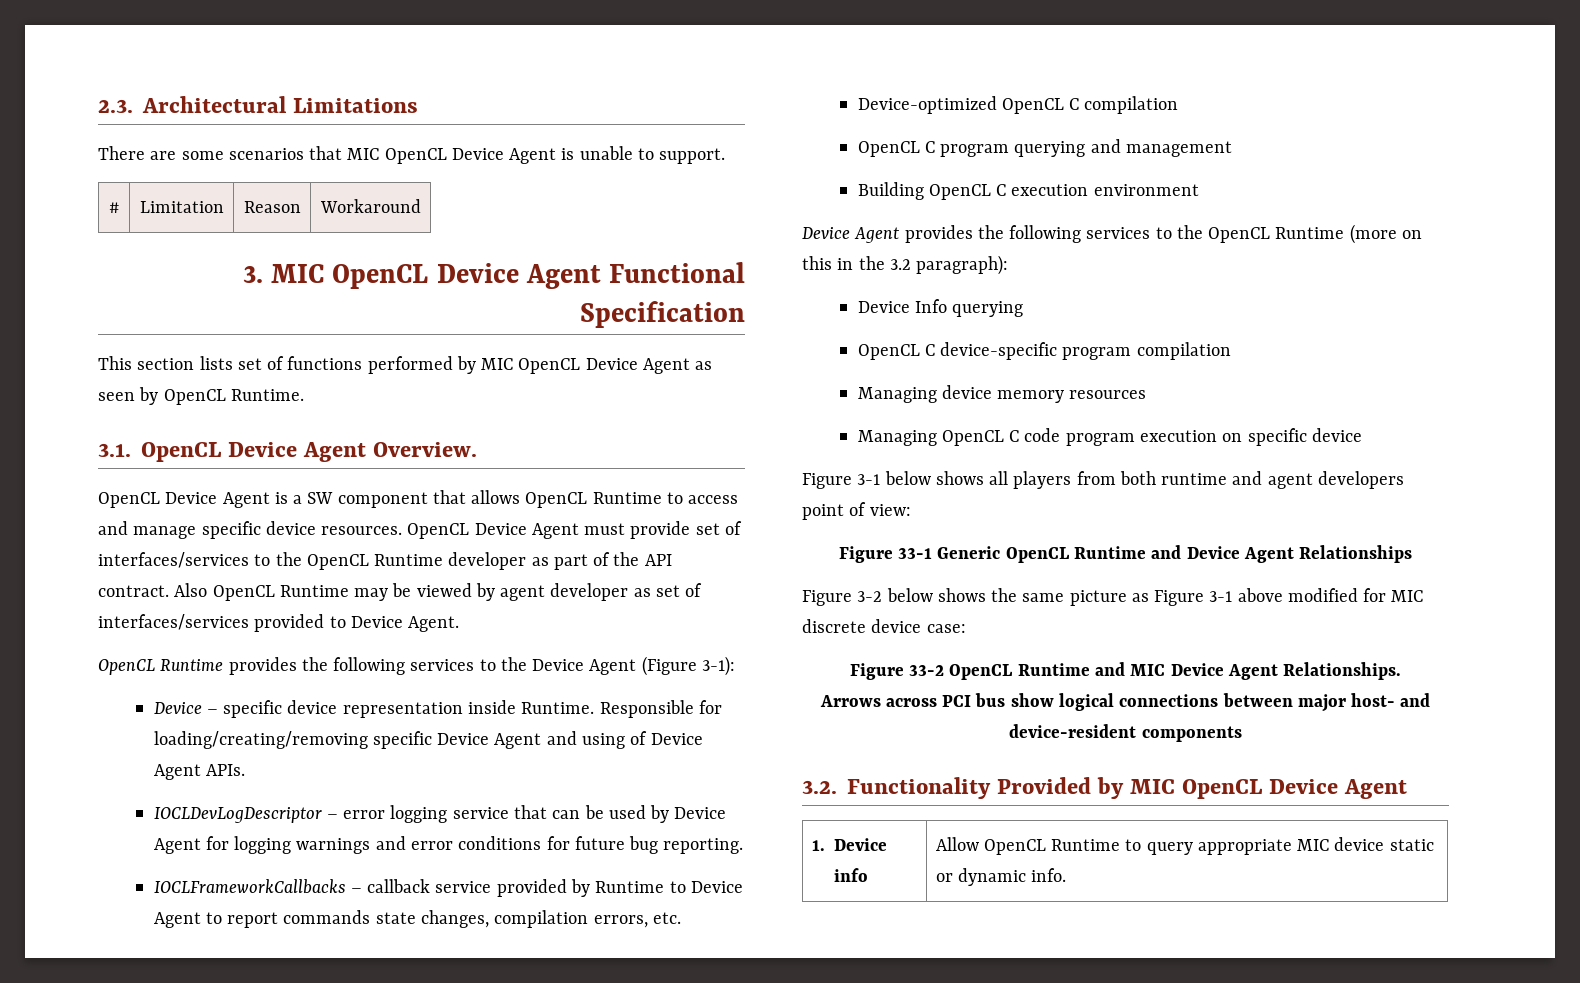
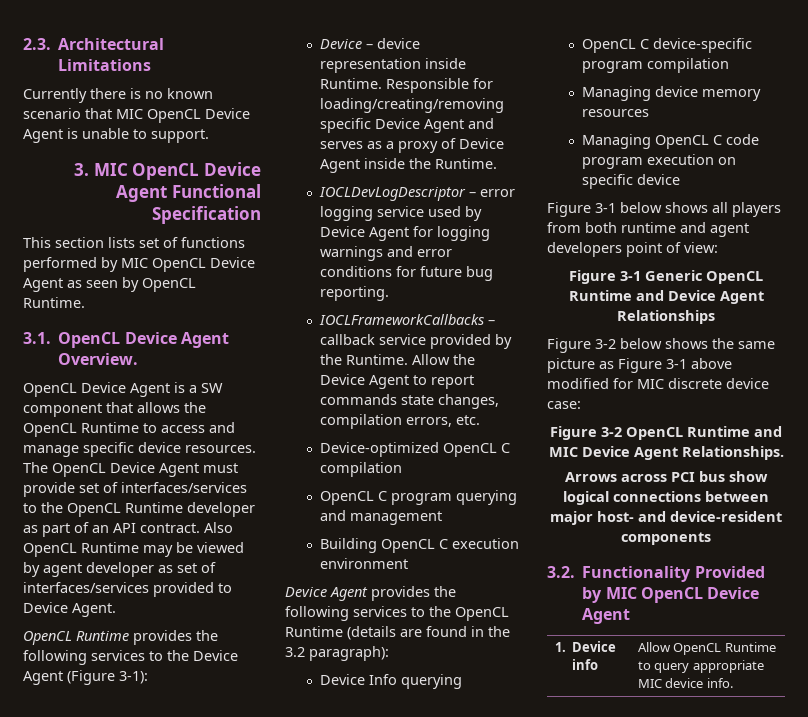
- There are some scenarios that MIC OpenCL Device Agent is unable to support.
+ Currently there is no known scenario that MIC OpenCL Device Agent is unable to support.
- # | Limitation | Reason | Workaround
- OpenCL Device Agent is a SW component that allows OpenCL Runtime to access and manage specific device resources.
+ OpenCL Device Agent is a SW component that allows the OpenCL Runtime to access and manage specific device resources.
- OpenCL Device Agent must provide set of interfaces/services to the OpenCL Runtime developer as part of the API contract.
+ The OpenCL Device Agent must provide set of interfaces/services to the OpenCL Runtime developer as part of an API contract.
- Device – specific device representation inside Runtime.
+ Device – device representation inside Runtime.
- Responsible for loading/creating/removing specific Device Agent and using of Device Agent APIs.
+ Responsible for loading/creating/removing specific Device Agent and serves as a proxy of Device Agent inside the Runtime.
- IOCLDevLogDescriptor – error logging service that can be used by Device Agent for logging warnings and error conditions for future bug reporting.
+ IOCLDevLogDescriptor – error logging service used by Device Agent for logging warnings and error conditions for future bug reporting.
- IOCLFrameworkCallbacks – callback service provided by Runtime to Device Agent to report commands state changes, compilation errors, etc.
+ IOCLFrameworkCallbacks – callback service provided by the Runtime. Allow the Device Agent to report commands state changes, compilation errors, etc.
- Device Agent provides the following services to the OpenCL Runtime (more on this in the 3.2 paragraph):
+ Device Agent provides the following services to the OpenCL Runtime (details are found in the 3.2 paragraph):
- Figure 33-1 Generic OpenCL Runtime and Device Agent Relationships
+ Figure 3-1 Generic OpenCL Runtime and Device Agent Relationships
- Figure 33-2 OpenCL Runtime and MIC Device Agent Relationships.
+ Figure 3-2 OpenCL Runtime and MIC Device Agent Relationships.
- 1. Device info | Allow OpenCL Runtime to query appropriate MIC device static or dynamic info.
+ 1. Device info | Allow OpenCL Runtime to query appropriate MIC device info.

